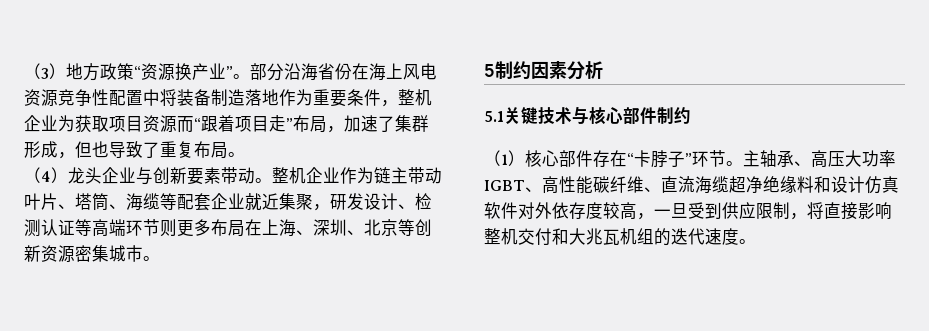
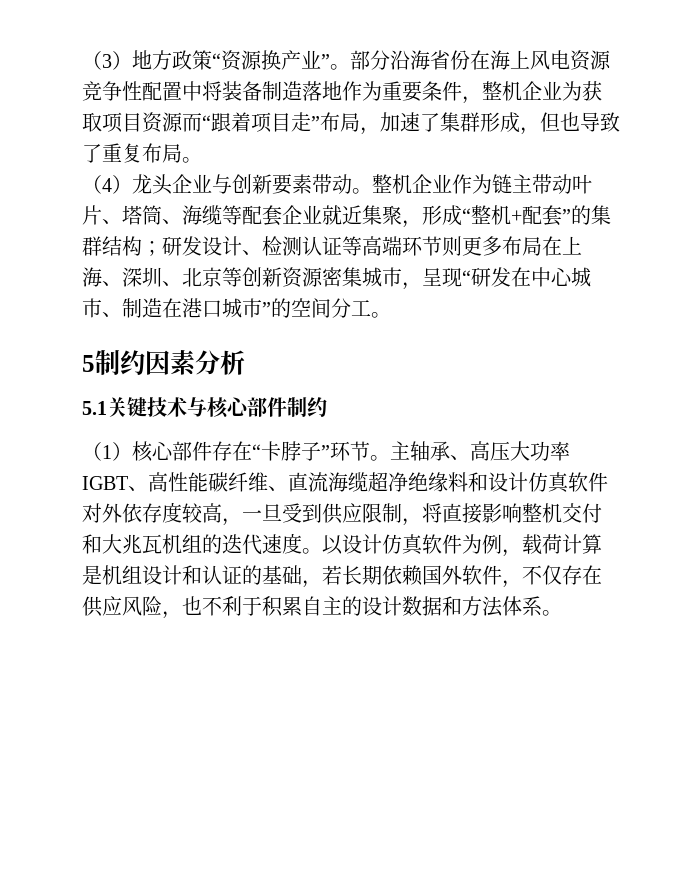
- 整机企业作为链主带动叶片、塔筒、海缆等配套企业就近集聚，研发设计、检测认证等高端环节则更多布局在上海、深圳、北京等创新资源密集城市。
+ 整机企业作为链主带动叶片、塔筒、海缆等配套企业就近集聚，形成“整机+配套”的集群结构；研发设计、检测认证等高端环节则更多布局在上海、深圳、北京等创新资源密集城市，呈现“研发在中心城市、制造在港口城市”的空间分工。
+ 以设计仿真软件为例，载荷计算是机组设计和认证的基础，若长期依赖国外软件，不仅存在供应风险，也不利于积累自主的设计数据和方法体系。

